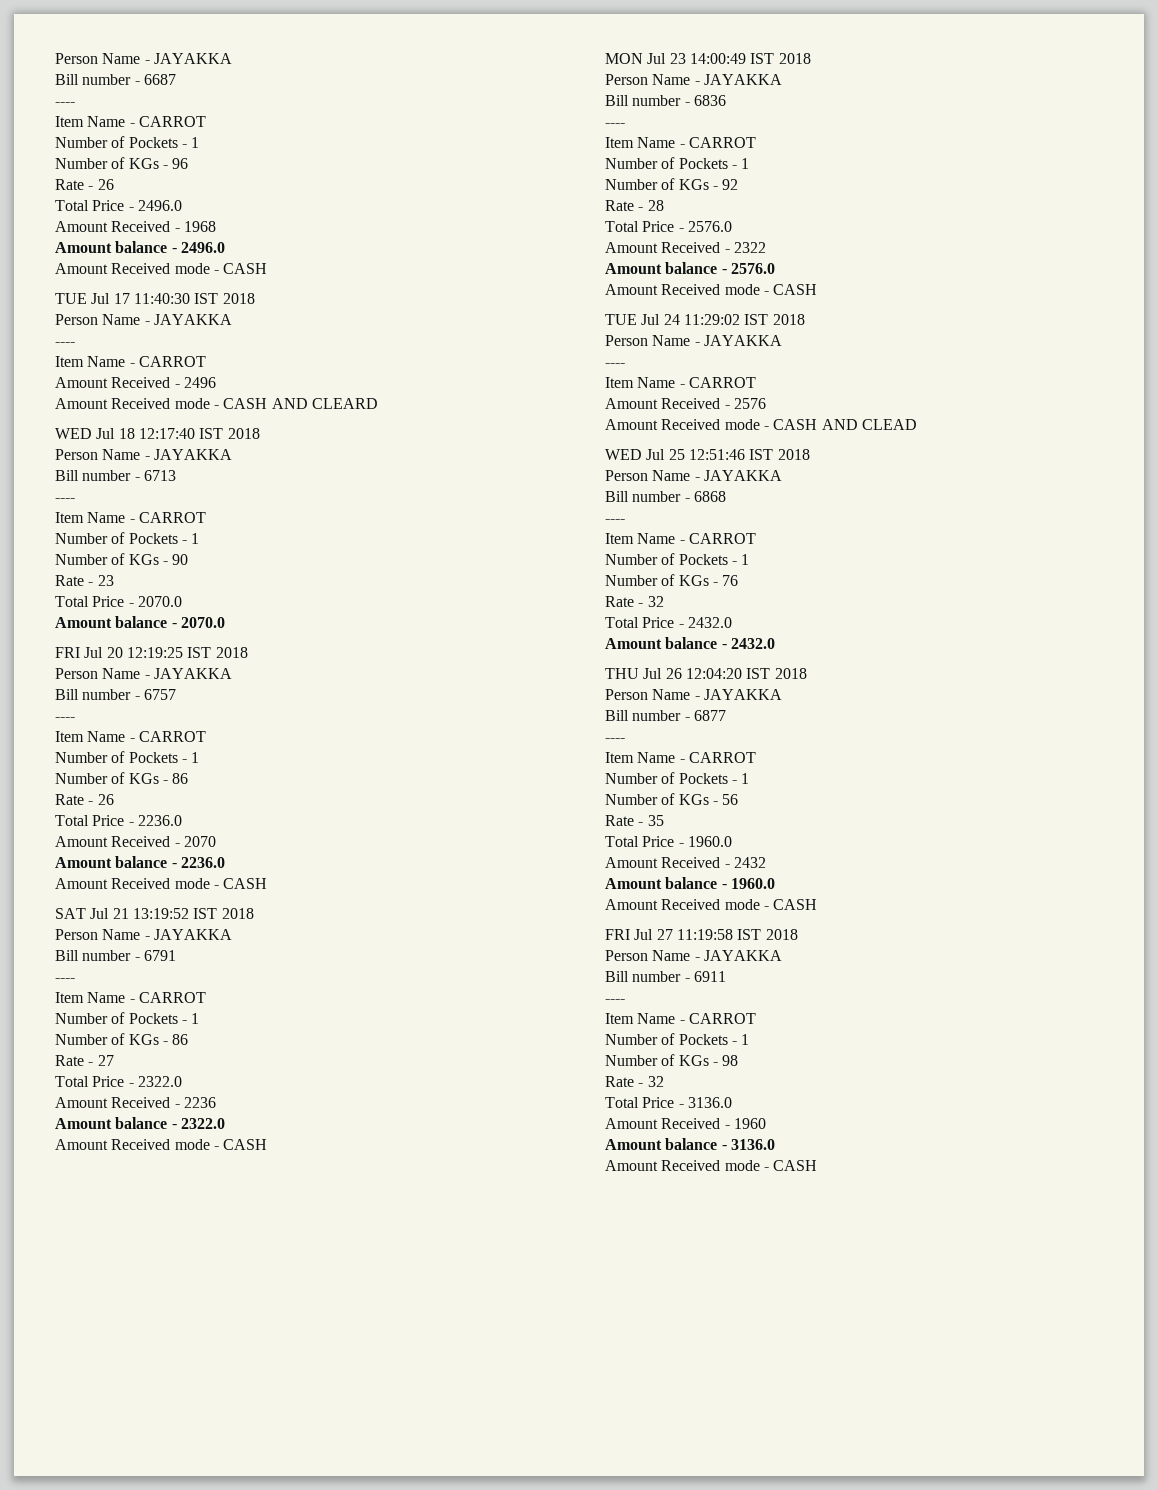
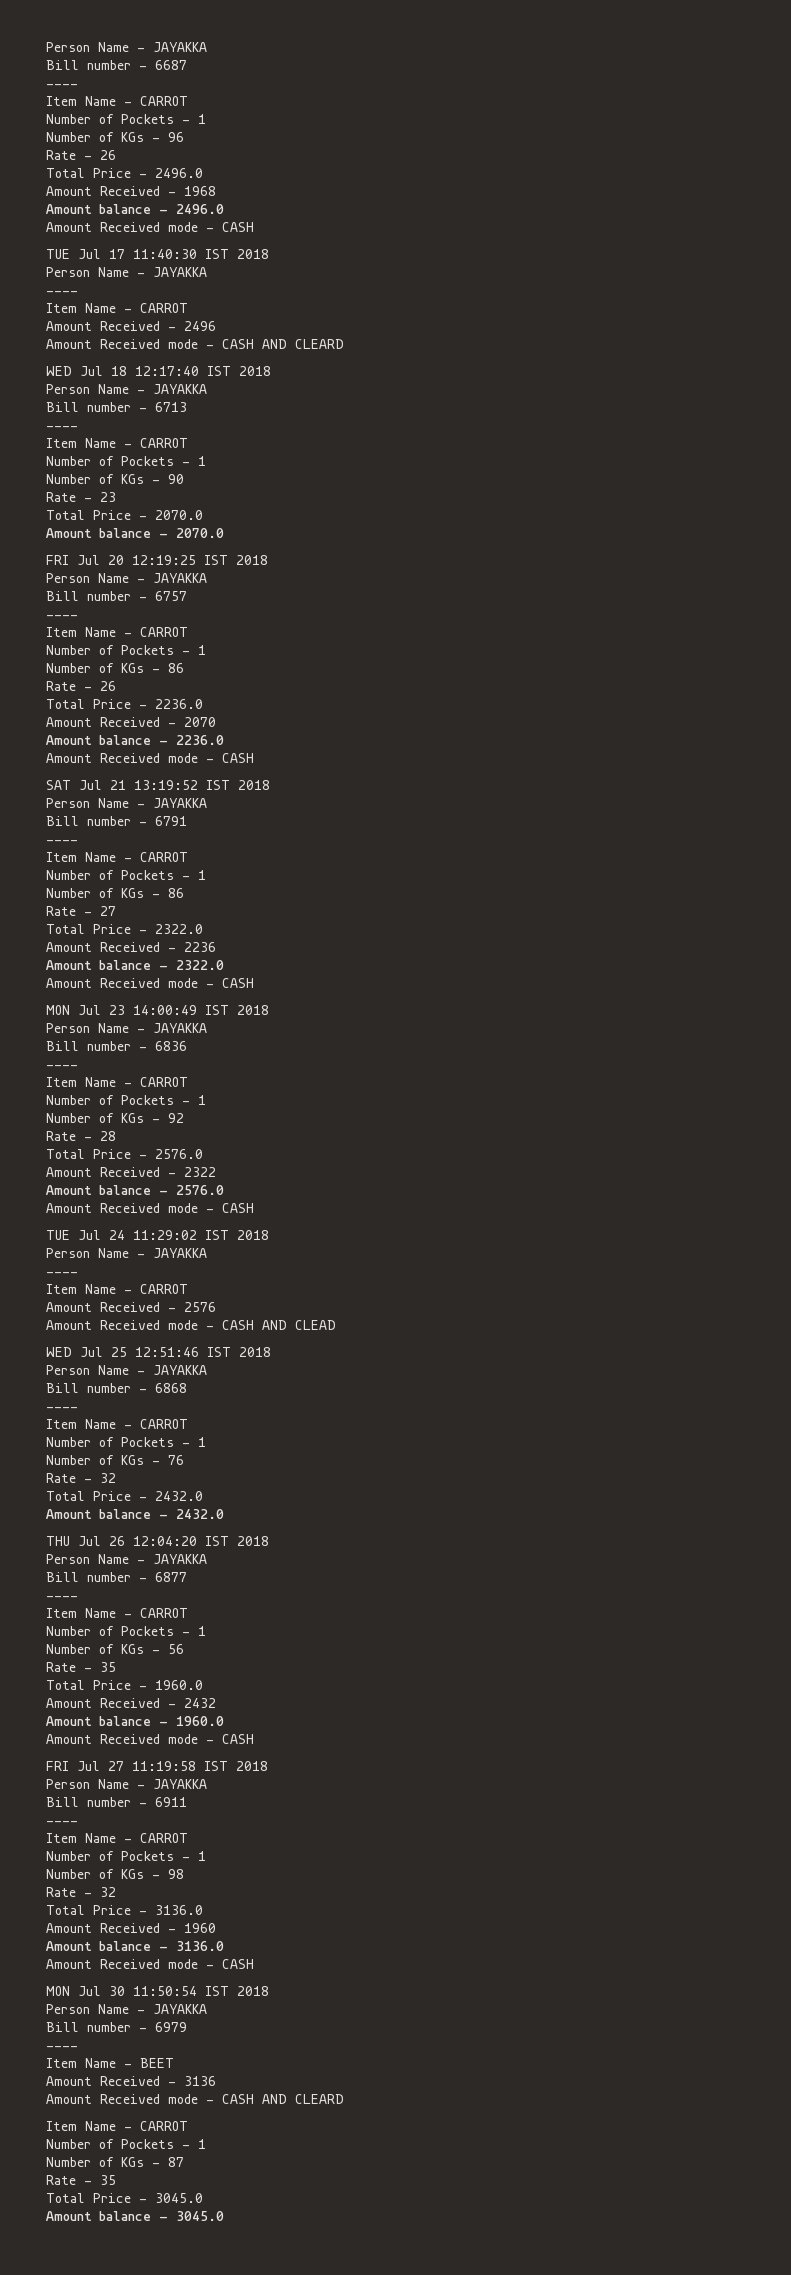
+ MON Jul 30 11:50:54 IST 2018
+ Person Name - JAYAKKA
+ Bill number - 6979
+ ----
+ Item Name - BEET
+ Amount Received - 3136
+ Amount Received mode - CASH AND CLEARD
+ Item Name - CARROT
+ Number of Pockets - 1
+ Number of KGs - 87
+ Rate - 35
+ Total Price - 3045.0
+ Amount balance - 3045.0

